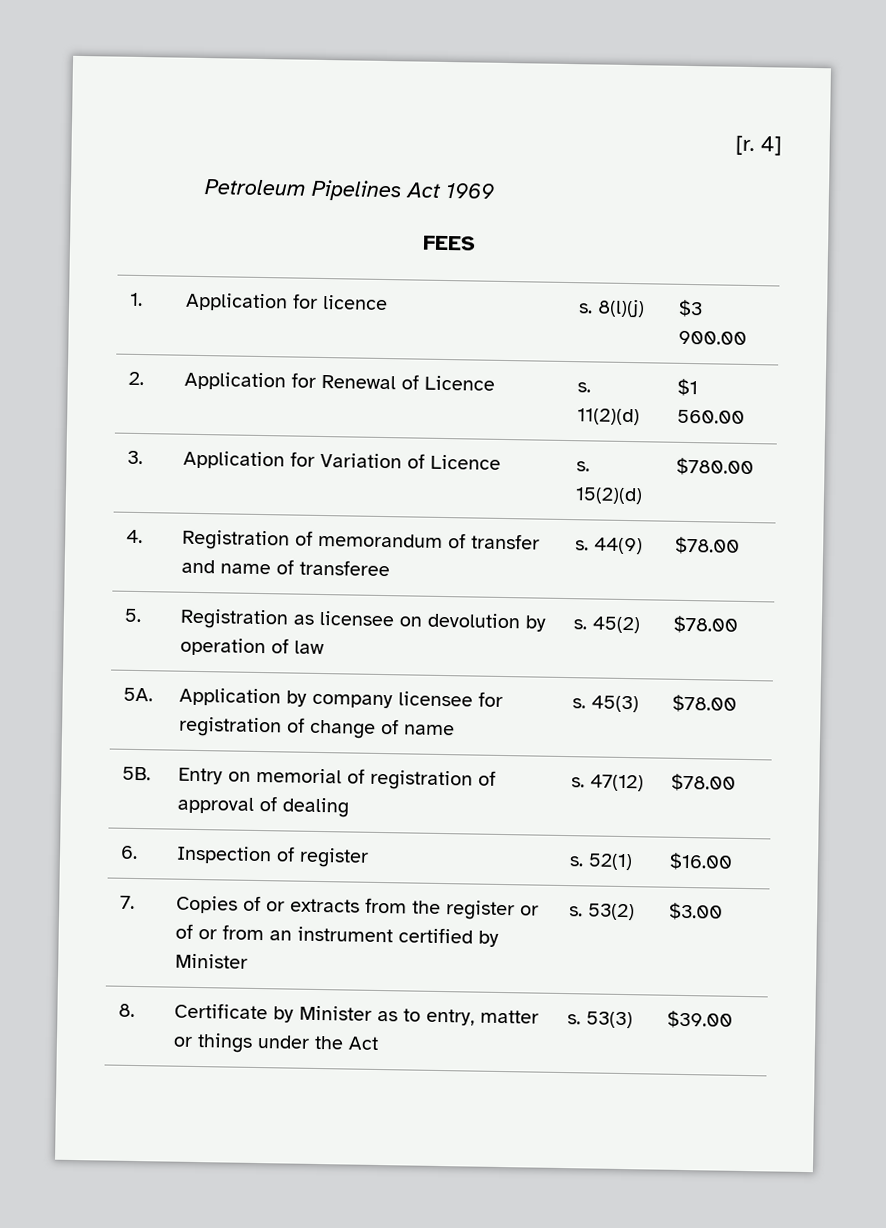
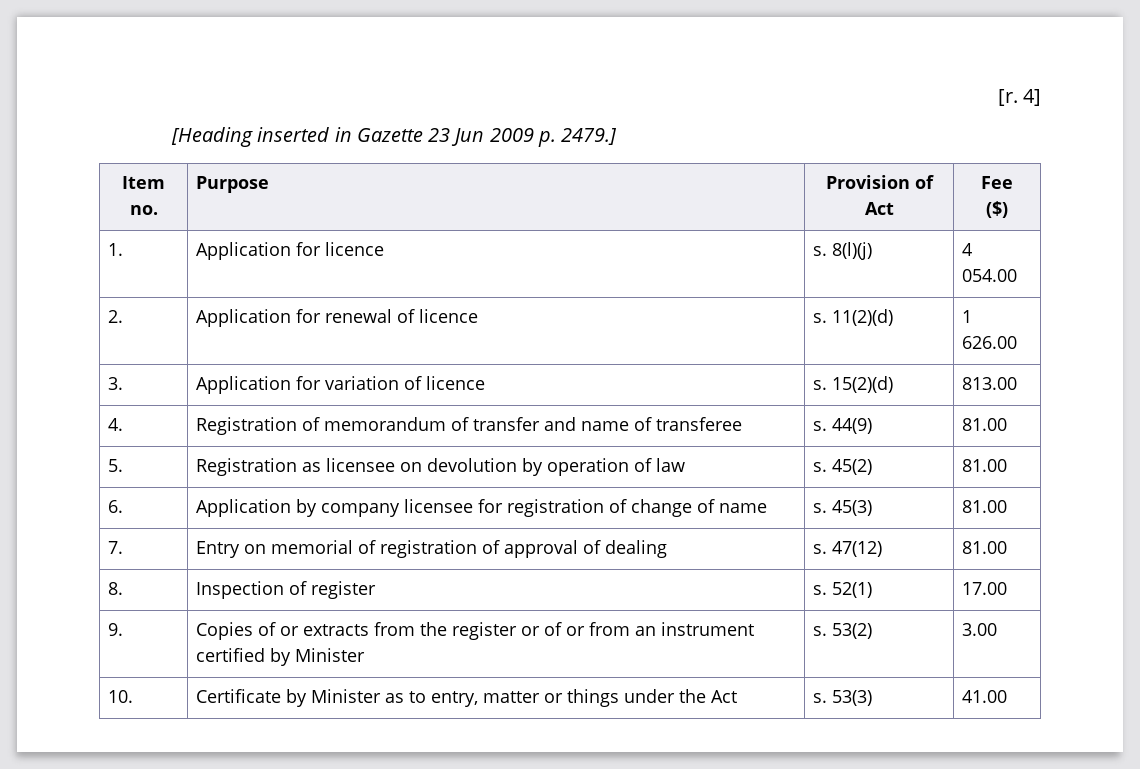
- Petroleum Pipelines Act 1969
- FEES
+ [Heading inserted in Gazette 23 Jun 2009 p. 2479.]
+ Item no. | Purpose | Provision of Act | Fee
+ ($)
- 1. | Application for licence | s. 8(l)(j) | $3 900.00
+ 1. | Application for licence | s. 8(l)(j) | 4 054.00
- 2. | Application for Renewal of Licence | s. 11(2)(d) | $1 560.00
+ 2. | Application for renewal of licence | s. 11(2)(d) | 1 626.00
- 3. | Application for Variation of Licence | s. 15(2)(d) | $780.00
+ 3. | Application for variation of licence | s. 15(2)(d) | 813.00
- 4. | Registration of memorandum of transfer and name of transferee | s. 44(9) | $78.00
+ 4. | Registration of memorandum of transfer and name of transferee | s. 44(9) | 81.00
- 5. | Registration as licensee on devolution by operation of law | s. 45(2) | $78.00
- 5A. | Application by company licensee for registration of change of name | s. 45(3) | $78.00
- 5B. | Entry on memorial of registration of approval of dealing | s. 47(12) | $78.00
- 6. | Inspection of register | s. 52(1) | $16.00
- 7. | Copies of or extracts from the register or of or from an instrument certified by Minister | s. 53(2) | $3.00
- 8. | Certificate by Minister as to entry, matter or things under the Act | s. 53(3) | $39.00
+ 5. | Registration as licensee on devolution by operation of law | s. 45(2) | 81.00
+ 6. | Application by company licensee for registration of change of name | s. 45(3) | 81.00
+ 7. | Entry on memorial of registration of approval of dealing | s. 47(12) | 81.00
+ 8. | Inspection of register | s. 52(1) | 17.00
+ 9. | Copies of or extracts from the register or of or from an instrument certified by Minister | s. 53(2) | 3.00
+ 10. | Certificate by Minister as to entry, matter or things under the Act | s. 53(3) | 41.00

